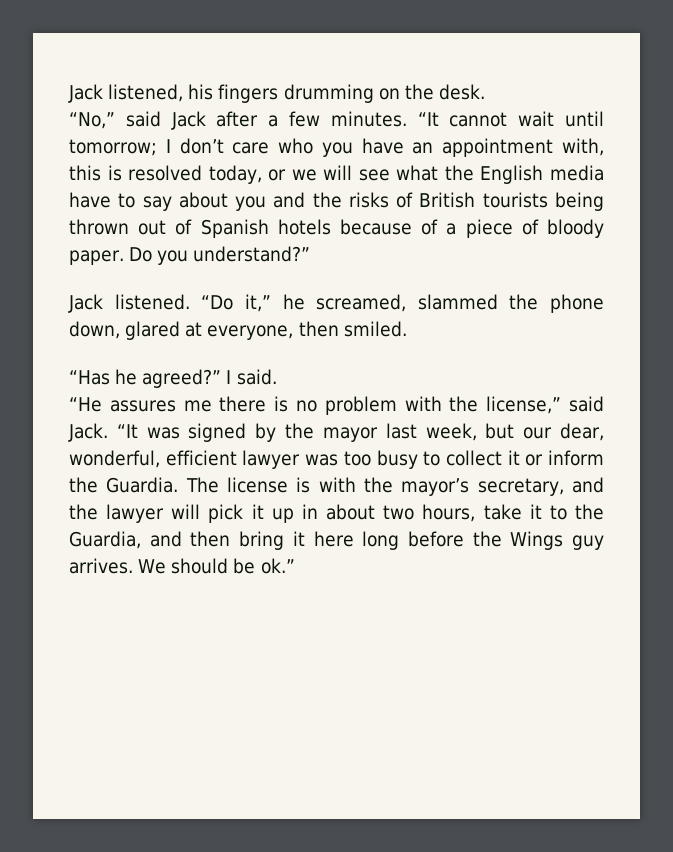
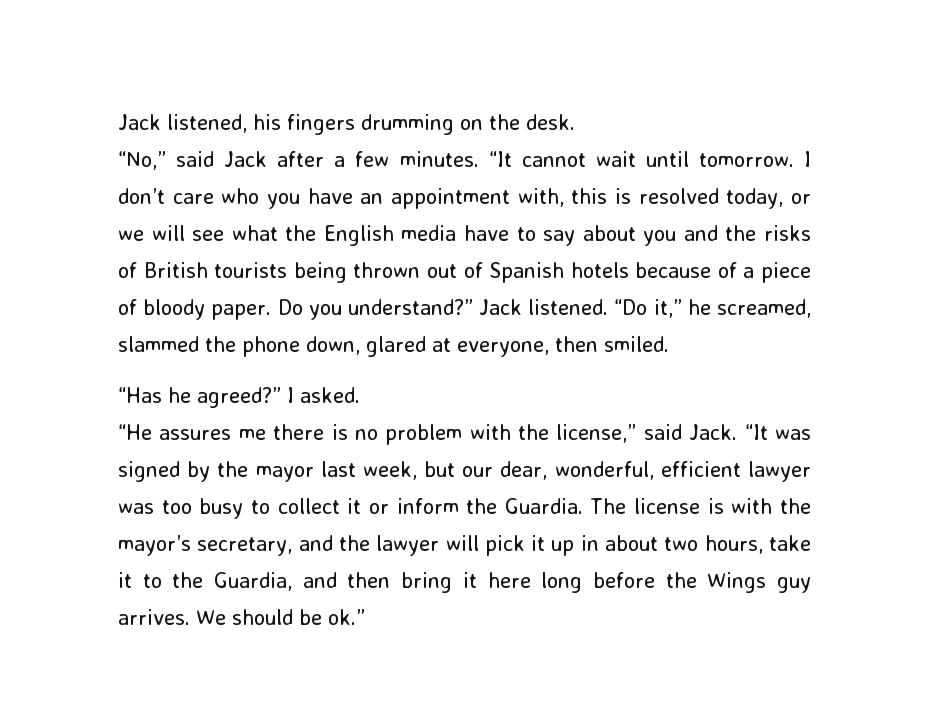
- “It cannot wait until tomorrow; I don’t care who you have an appointment with, this is resolved today, or we will see what the English media have to say about you and the risks of British tourists being thrown out of Spanish hotels because of a piece of bloody paper.
+ “It cannot wait until tomorrow. I don’t care who you have an appointment with, this is resolved today, or we will see what the English media have to say about you and the risks of British tourists being thrown out of Spanish hotels because of a piece of bloody paper.
- Do you understand?”
- Jack listened.
+ Do you understand?” Jack listened.
- I said.
+ I asked.

